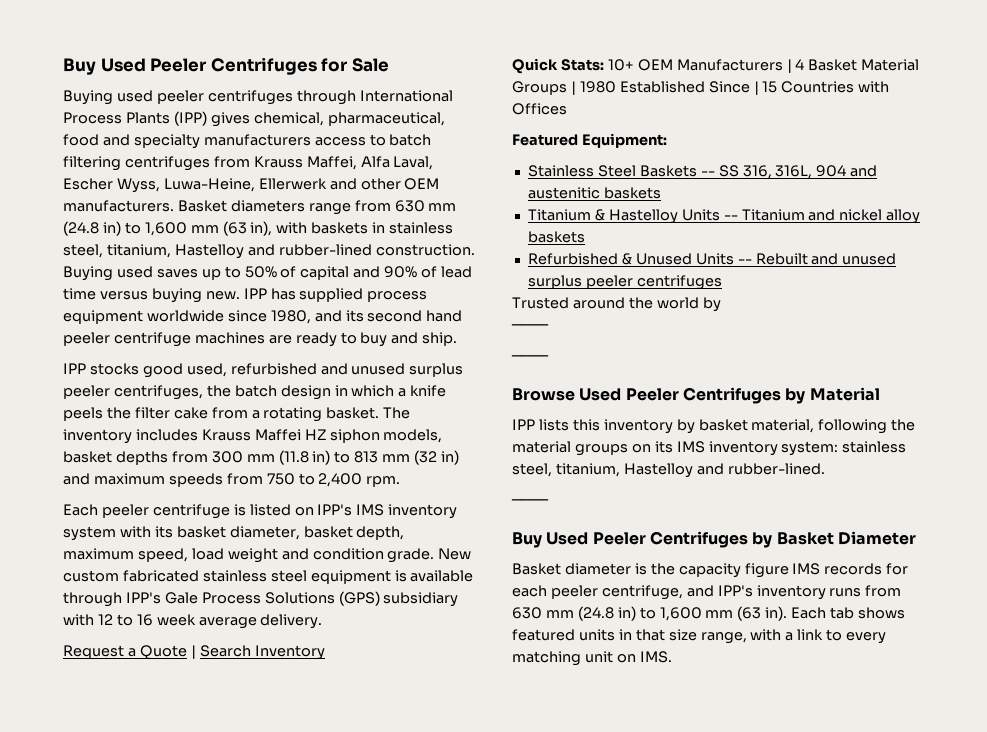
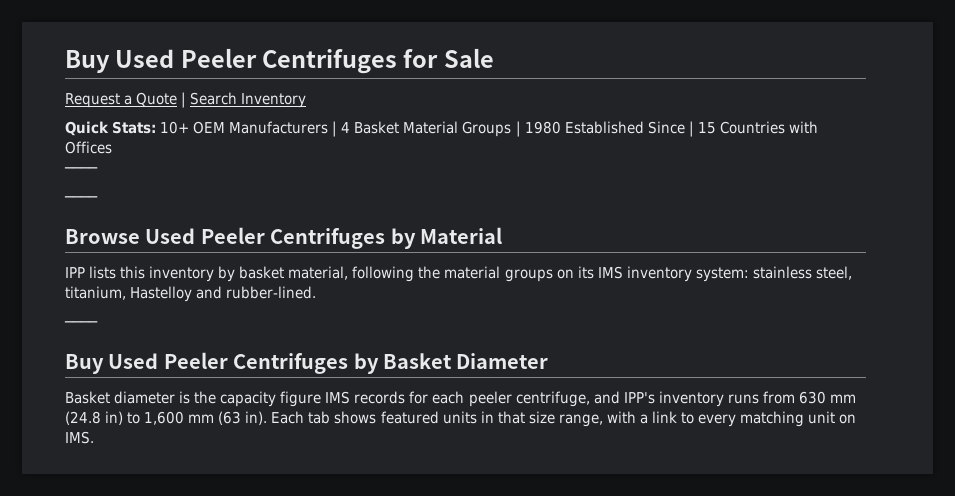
- Buying used peeler centrifuges through International Process Plants (IPP) gives chemical, pharmaceutical, food and specialty manufacturers access to batch filtering centrifuges from Krauss Maffei, Alfa Laval, Escher Wyss, Luwa-Heine, Ellerwerk and other OEM manufacturers. Basket diameters range from 630 mm (24.8 in) to 1,600 mm (63 in), with baskets in stainless steel, titanium, Hastelloy and rubber-lined construction. Buying used saves up to 50% of capital and 90% of lead time versus buying new. IPP has supplied process equipment worldwide since 1980, and its second hand peeler centrifuge machines are ready to buy and ship.
- IPP stocks good used, refurbished and unused surplus peeler centrifuges, the batch design in which a knife peels the filter cake from a rotating basket. The inventory includes Krauss Maffei HZ siphon models, basket depths from 300 mm (11.8 in) to 813 mm (32 in) and maximum speeds from 750 to 2,400 rpm.
- Each peeler centrifuge is listed on IPP's IMS inventory system with its basket diameter, basket depth, maximum speed, load weight and condition grade. New custom fabricated stainless steel equipment is available through IPP's Gale Process Solutions (GPS) subsidiary with 12 to 16 week average delivery.
- Featured Equipment:
- Stainless Steel Baskets -- SS 316, 316L, 904 and austenitic baskets
- Titanium & Hastelloy Units -- Titanium and nickel alloy baskets
- Refurbished & Unused Units -- Rebuilt and unused surplus peeler centrifuges
- Trusted around the world by

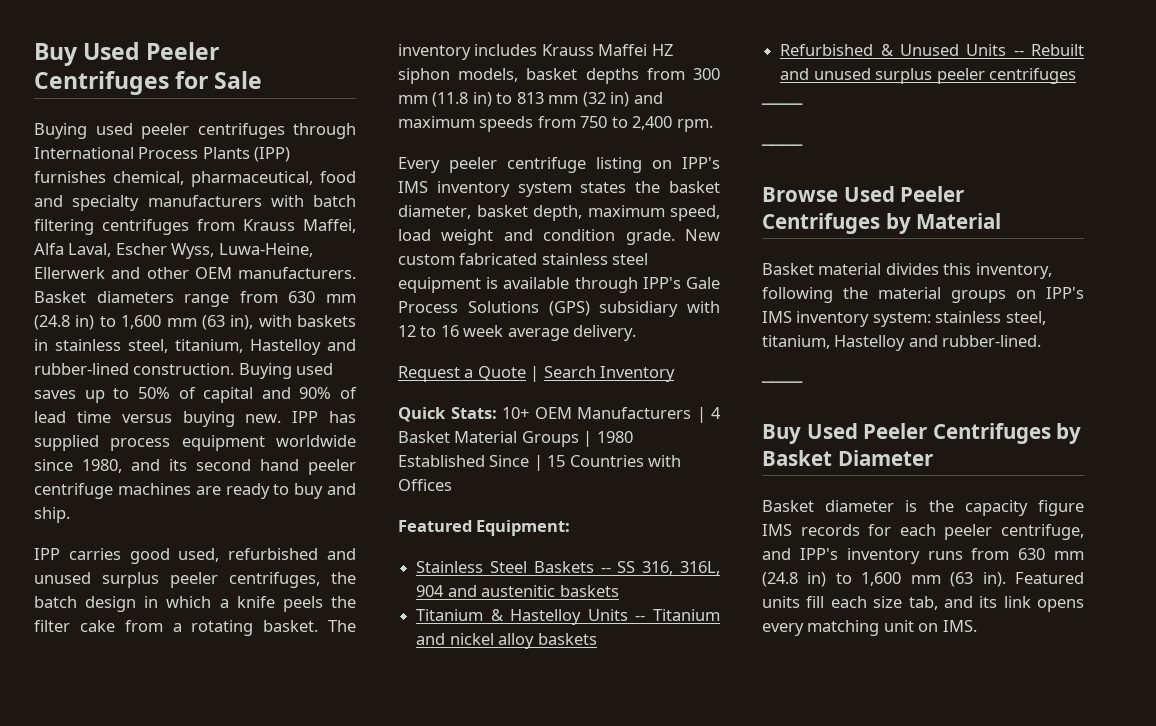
+ Buying used peeler centrifuges through International Process Plants (IPP) furnishes chemical, pharmaceutical, food and specialty manufacturers with batch filtering centrifuges from Krauss Maffei, Alfa Laval, Escher Wyss, Luwa-Heine, Ellerwerk and other OEM manufacturers. Basket diameters range from 630 mm (24.8 in) to 1,600 mm (63 in), with baskets in stainless steel, titanium, Hastelloy and rubber-lined construction. Buying used saves up to 50% of capital and 90% of lead time versus buying new. IPP has supplied process equipment worldwide since 1980, and its second hand peeler centrifuge machines are ready to buy and ship.
+ IPP carries good used, refurbished and unused surplus peeler centrifuges, the batch design in which a knife peels the filter cake from a rotating basket. The inventory includes Krauss Maffei HZ siphon models, basket depths from 300 mm (11.8 in) to 813 mm (32 in) and maximum speeds from 750 to 2,400 rpm.
+ Every peeler centrifuge listing on IPP's IMS inventory system states the basket diameter, basket depth, maximum speed, load weight and condition grade. New custom fabricated stainless steel equipment is available through IPP's Gale Process Solutions (GPS) subsidiary with 12 to 16 week average delivery.
+ Featured Equipment:
+ Stainless Steel Baskets -- SS 316, 316L, 904 and austenitic baskets
+ Titanium & Hastelloy Units -- Titanium and nickel alloy baskets
+ Refurbished & Unused Units -- Rebuilt and unused surplus peeler centrifuges
- IPP lists this inventory by basket material, following the material groups on its IMS inventory system: stainless steel, titanium, Hastelloy and rubber-lined.
+ Basket material divides this inventory, following the material groups on IPP's IMS inventory system: stainless steel, titanium, Hastelloy and rubber-lined.
- Each tab shows featured units in that size range, with a link to every matching unit on IMS.
+ Featured units fill each size tab, and its link opens every matching unit on IMS.

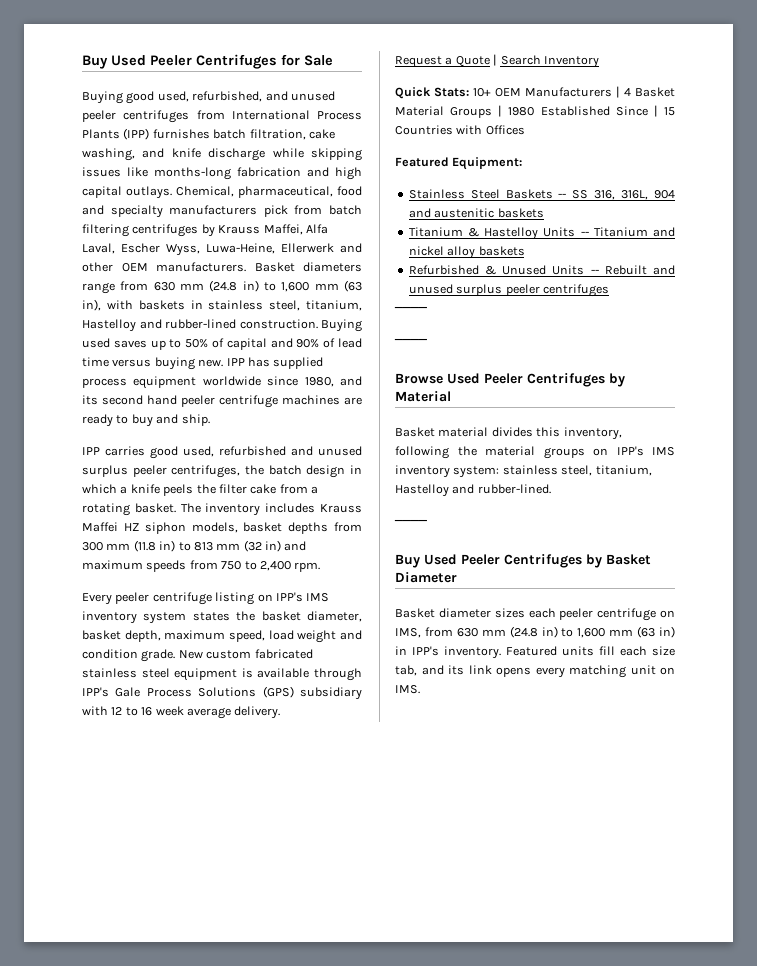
- Buying used peeler centrifuges through International Process Plants (IPP) furnishes chemical, pharmaceutical, food and specialty manufacturers with batch filtering centrifuges from Krauss Maffei, Alfa Laval, Escher Wyss, Luwa-Heine, Ellerwerk and other OEM manufacturers.
+ Buying good used, refurbished, and unused peeler centrifuges from International Process Plants (IPP) furnishes batch filtration, cake washing, and knife discharge while skipping issues like months-long fabrication and high capital outlays. Chemical, pharmaceutical, food and specialty manufacturers pick from batch filtering centrifuges by Krauss Maffei, Alfa Laval, Escher Wyss, Luwa-Heine, Ellerwerk and other OEM manufacturers.
- Basket diameter is the capacity figure IMS records for each peeler centrifuge, and IPP's inventory runs from 630 mm (24.8 in) to 1,600 mm (63 in).
+ Basket diameter sizes each peeler centrifuge on IMS, from 630 mm (24.8 in) to 1,600 mm (63 in) in IPP's inventory.

